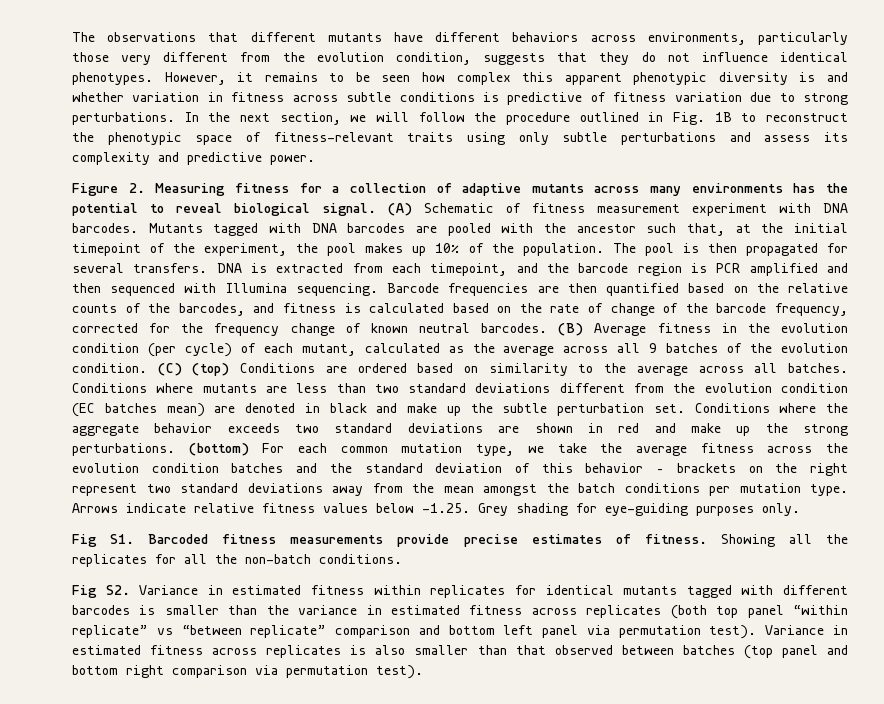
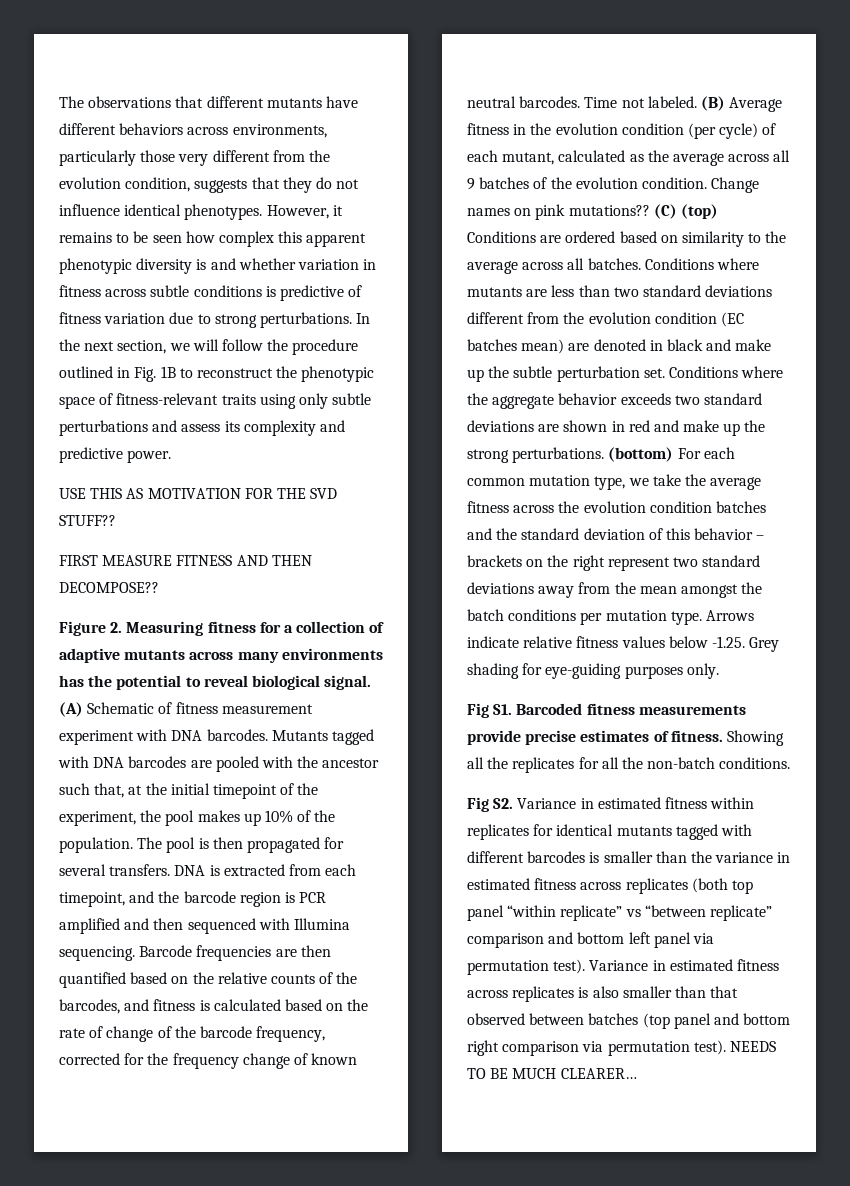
+ USE THIS AS MOTIVATION FOR THE SVD STUFF??
+ FIRST MEASURE FITNESS AND THEN DECOMPOSE??
+ Time not labeled.
+ Change names on pink mutations??
+ NEEDS TO BE MUCH CLEARER…

